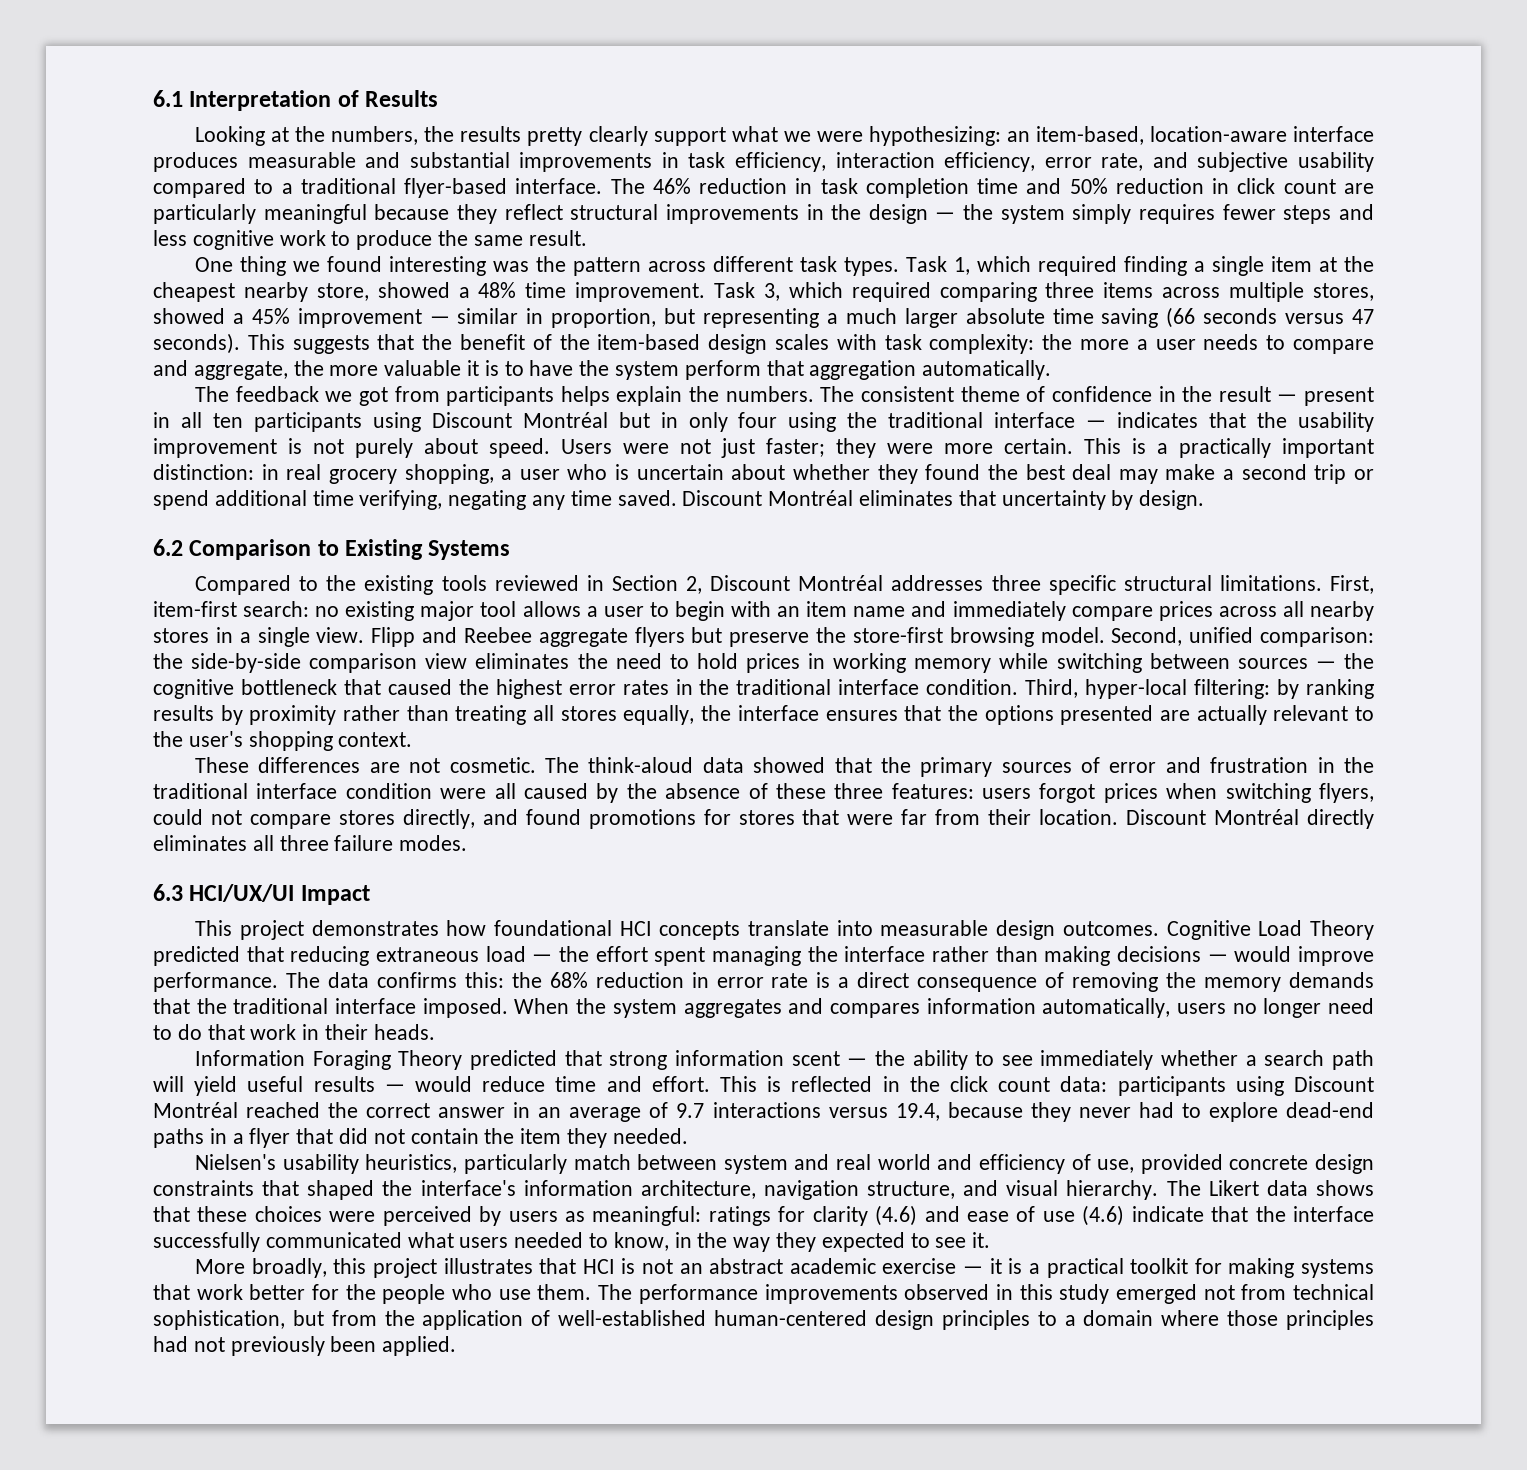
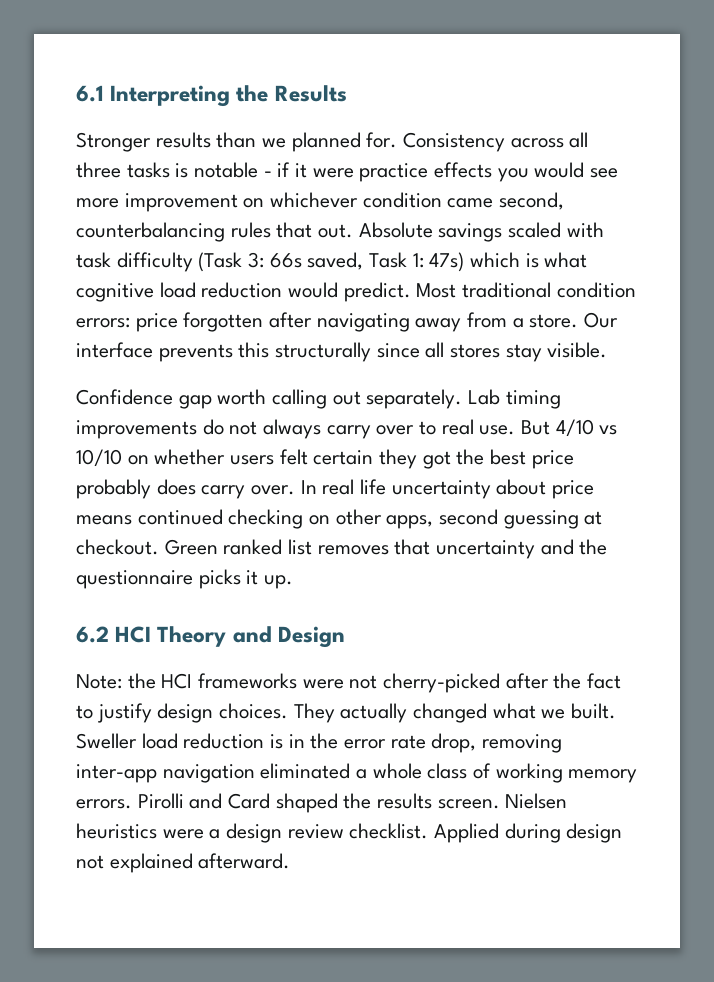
- 6.1 Interpretation of Results
+ 6.1 Interpreting the Results
- Looking at the numbers, the results pretty clearly support what we were hypothesizing: an item-based, location-aware interface produces measurable and substantial improvements in task efficiency, interaction efficiency, error rate, and subjective usability compared to a traditional flyer-based interface. The 46% reduction in task completion time and 50% reduction in click count are particularly meaningful because they reflect structural improvements in the design — the system simply requires fewer steps and less cognitive work to produce the same result.
- One thing we found interesting was the pattern across different task types. Task 1, which required finding a single item at the cheapest nearby store, showed a 48% time improvement. Task 3, which required comparing three items across multiple stores, showed a 45% improvement — similar in proportion, but representing a much larger absolute time saving (66 seconds versus 47 seconds). This suggests that the benefit of the item-based design scales with task complexity: the more a user needs to compare and aggregate, the more valuable it is to have the system perform that aggregation automatically.
- The feedback we got from participants helps explain the numbers. The consistent theme of confidence in the result — present in all ten participants using Discount Montréal but in only four using the traditional interface — indicates that the usability improvement is not purely about speed. Users were not just faster; they were more certain. This is a practically important distinction: in real grocery shopping, a user who is uncertain about whether they found the best deal may make a second trip or spend additional time verifying, negating any time saved. Discount Montréal eliminates that uncertainty by design.
- 6.2 Comparison to Existing Systems
- Compared to the existing tools reviewed in Section 2, Discount Montréal addresses three specific structural limitations. First, item-first search: no existing major tool allows a user to begin with an item name and immediately compare prices across all nearby stores in a single view. Flipp and Reebee aggregate flyers but preserve the store-first browsing model. Second, unified comparison: the side-by-side comparison view eliminates the need to hold prices in working memory while switching between sources — the cognitive bottleneck that caused the highest error rates in the traditional interface condition. Third, hyper-local filtering: by ranking results by proximity rather than treating all stores equally, the interface ensures that the options presented are actually relevant to the user's shopping context.
- These differences are not cosmetic. The think-aloud data showed that the primary sources of error and frustration in the traditional interface condition were all caused by the absence of these three features: users forgot prices when switching flyers, could not compare stores directly, and found promotions for stores that were far from their location. Discount Montréal directly eliminates all three failure modes.
- 6.3 HCI/UX/UI Impact
- This project demonstrates how foundational HCI concepts translate into measurable design outcomes. Cognitive Load Theory predicted that reducing extraneous load — the effort spent managing the interface rather than making decisions — would improve performance. The data confirms this: the 68% reduction in error rate is a direct consequence of removing the memory demands that the traditional interface imposed. When the system aggregates and compares information automatically, users no longer need to do that work in their heads.
- Information Foraging Theory predicted that strong information scent — the ability to see immediately whether a search path will yield useful results — would reduce time and effort. This is reflected in the click count data: participants using Discount Montréal reached the correct answer in an average of 9.7 interactions versus 19.4, because they never had to explore dead-end paths in a flyer that did not contain the item they needed.
- Nielsen's usability heuristics, particularly match between system and real world and efficiency of use, provided concrete design constraints that shaped the interface's information architecture, navigation structure, and visual hierarchy. The Likert data shows that these choices were perceived by users as meaningful: ratings for clarity (4.6) and ease of use (4.6) indicate that the interface successfully communicated what users needed to know, in the way they expected to see it.
- More broadly, this project illustrates that HCI is not an abstract academic exercise — it is a practical toolkit for making systems that work better for the people who use them. The performance improvements observed in this study emerged not from technical sophistication, but from the application of well-established human-centered design principles to a domain where those principles had not previously been applied.
+ Stronger results than we planned for. Consistency across all three tasks is notable - if it were practice effects you would see more improvement on whichever condition came second, counterbalancing rules that out. Absolute savings scaled with task difficulty (Task 3: 66s saved, Task 1: 47s) which is what cognitive load reduction would predict. Most traditional condition errors: price forgotten after navigating away from a store. Our interface prevents this structurally since all stores stay visible.
+ Confidence gap worth calling out separately. Lab timing improvements do not always carry over to real use. But 4/10 vs 10/10 on whether users felt certain they got the best price probably does carry over. In real life uncertainty about price means continued checking on other apps, second guessing at checkout. Green ranked list removes that uncertainty and the questionnaire picks it up.
+ 6.2 HCI Theory and Design
+ Note: the HCI frameworks were not cherry-picked after the fact to justify design choices. They actually changed what we built. Sweller load reduction is in the error rate drop, removing inter-app navigation eliminated a whole class of working memory errors. Pirolli and Card shaped the results screen. Nielsen heuristics were a design review checklist. Applied during design not explained afterward.

